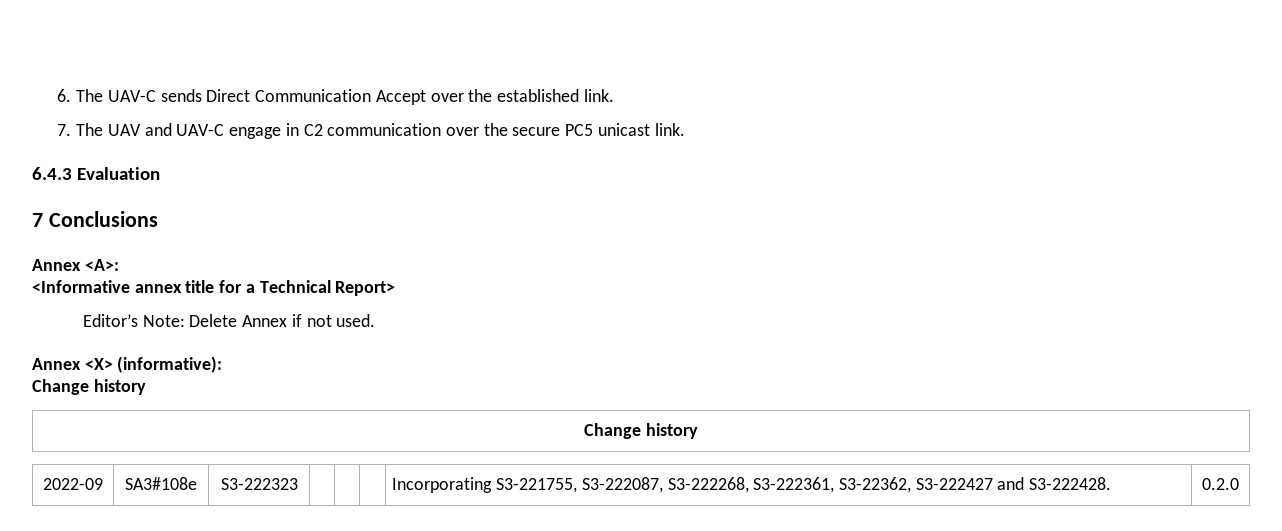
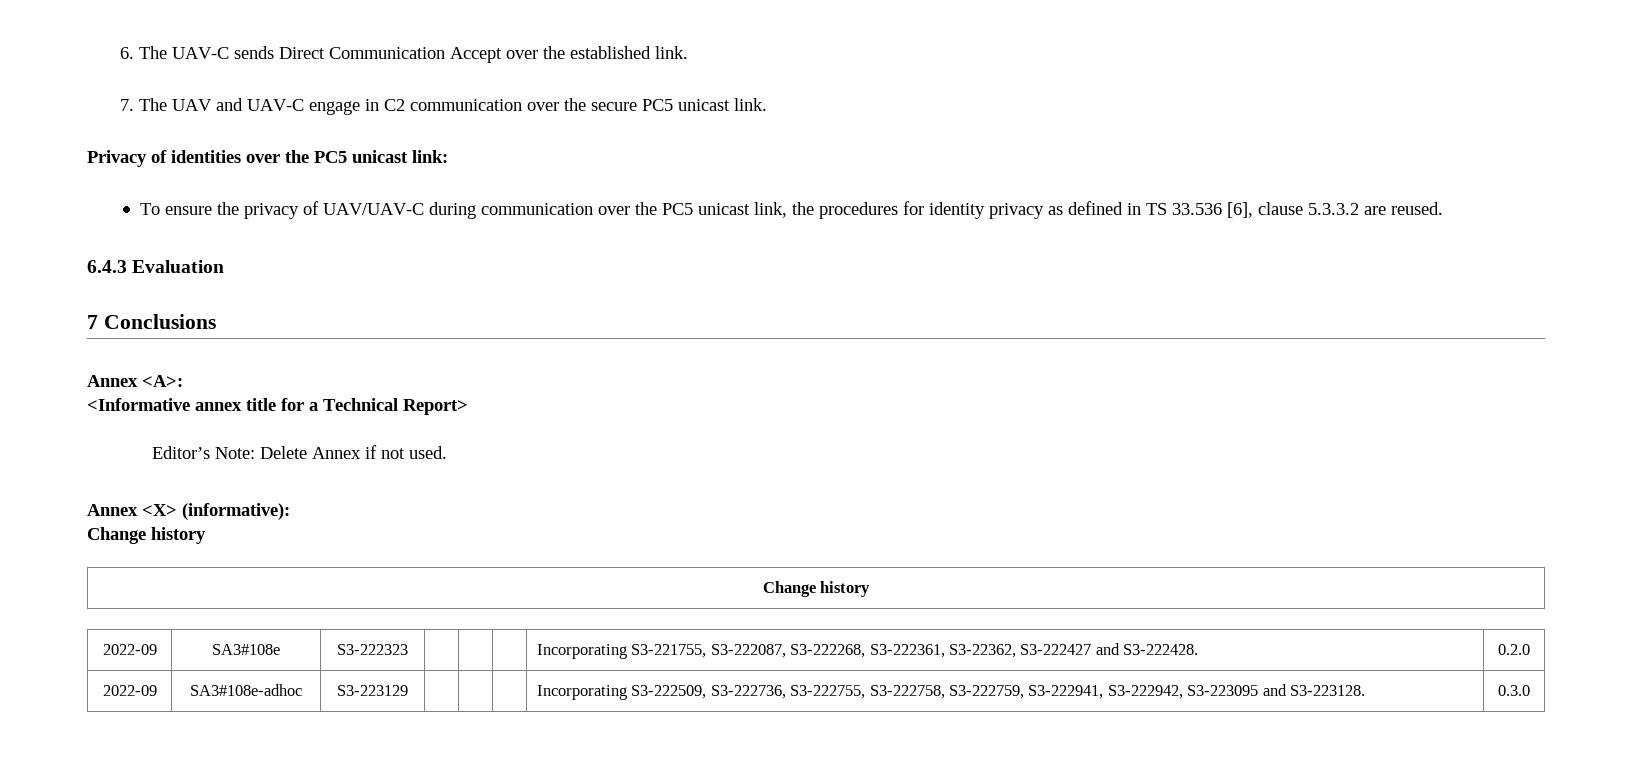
+ Privacy of identities over the PC5 unicast link:
+ To ensure the privacy of UAV/UAV-C during communication over the PC5 unicast link, the procedures for identity privacy as defined in TS 33.536 [6], clause 5.3.3.2 are reused.
+ 2022-09 | SA3#108e-adhoc | S3-223129 | | | | Incorporating S3-222509, S3-222736, S3-222755, S3-222758, S3-222759, S3-222941, S3-222942, S3-223095 and S3-223128. | 0.3.0

